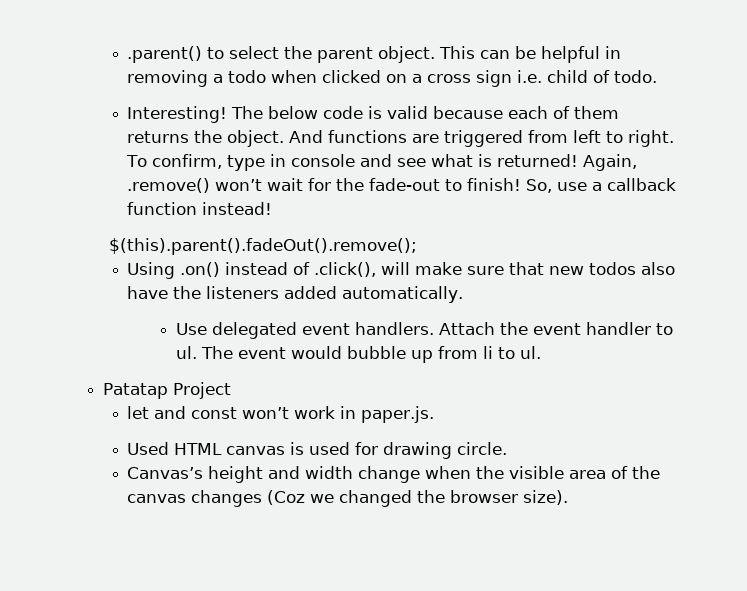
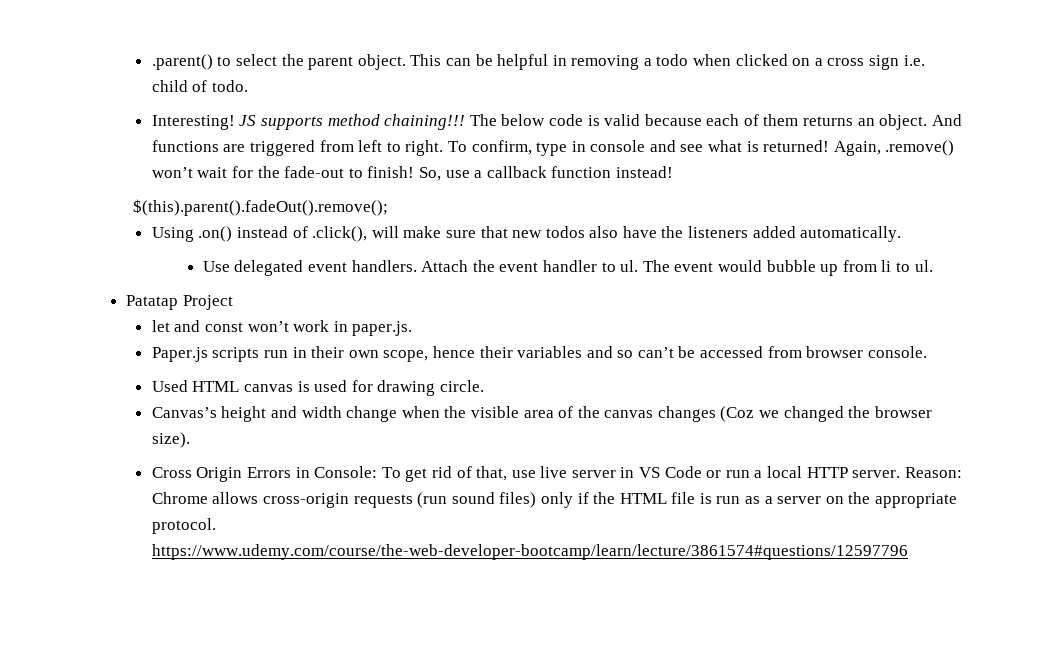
+ JS supports method chaining!!!
- The below code is valid because each of them returns the object.
+ The below code is valid because each of them returns an object.
+ Paper.js scripts run in their own scope, hence their variables and so can’t be accessed from browser console.
+ Cross Origin Errors in Console: To get rid of that, use live server in VS Code or run a local HTTP server. Reason: Chrome allows cross-origin requests (run sound files) only if the HTML file is run as a server on the appropriate protocol. https://www.udemy.com/course/the-web-developer-bootcamp/learn/lecture/3861574#questions/12597796

